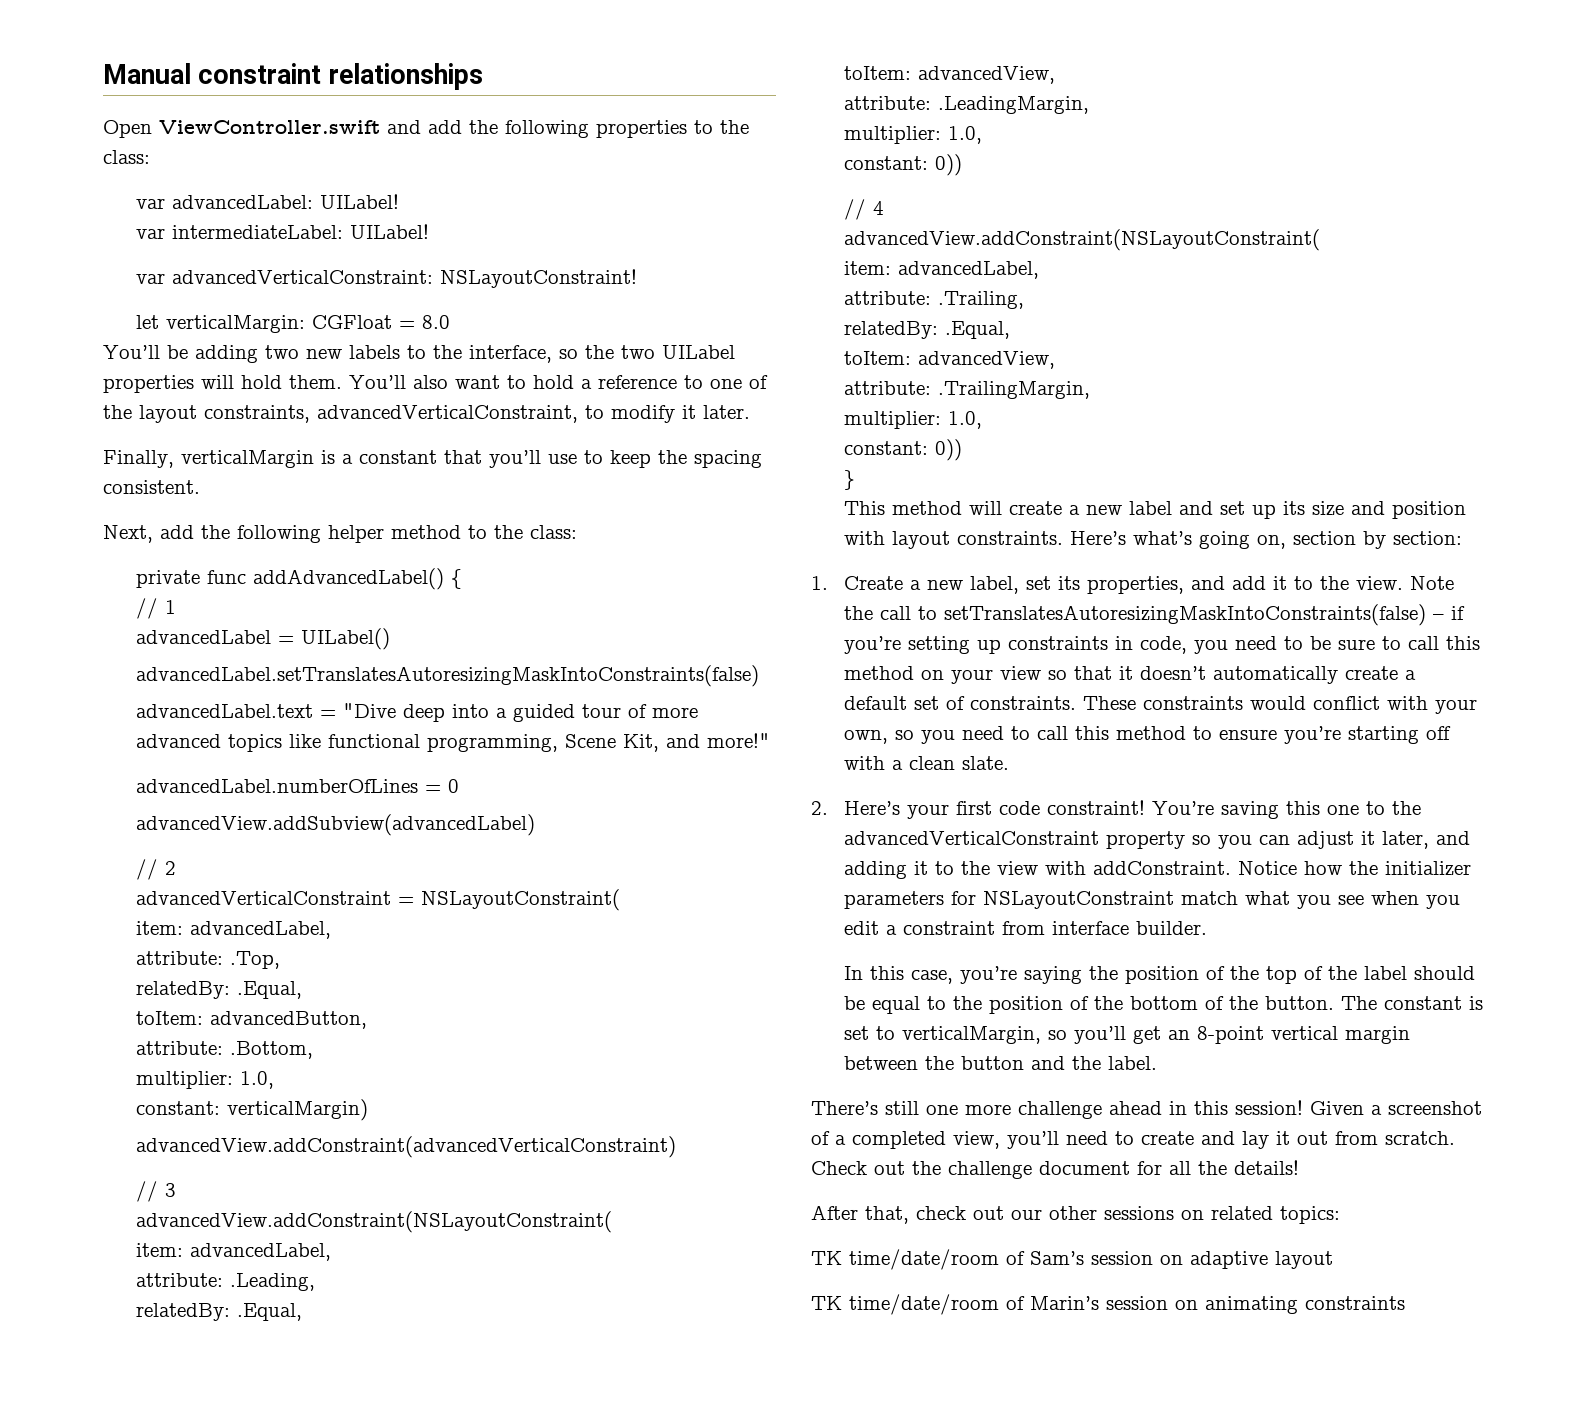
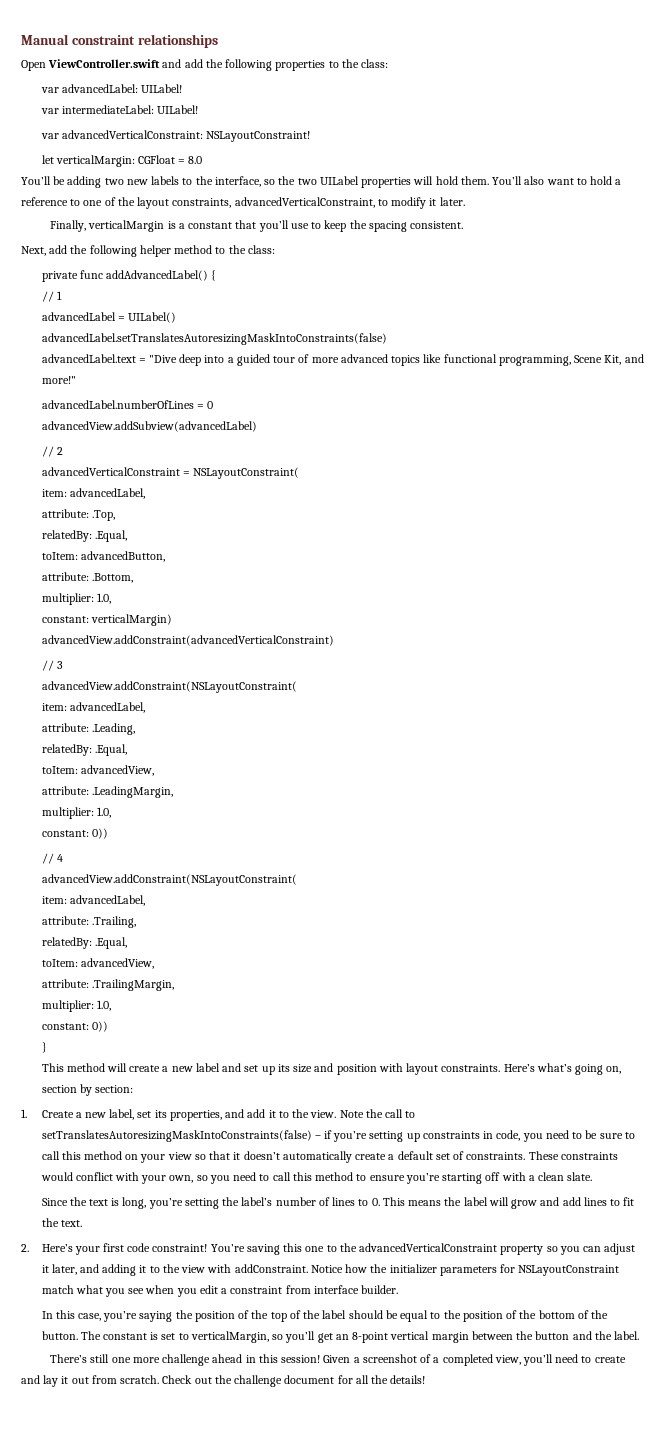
+ Since the text is long, you’re setting the label’s number of lines to 0. This means the label will grow and add lines to fit the text.
- After that, check out our other sessions on related topics:
- TK time/date/room of Sam’s session on adaptive layout
- TK time/date/room of Marin’s session on animating constraints

